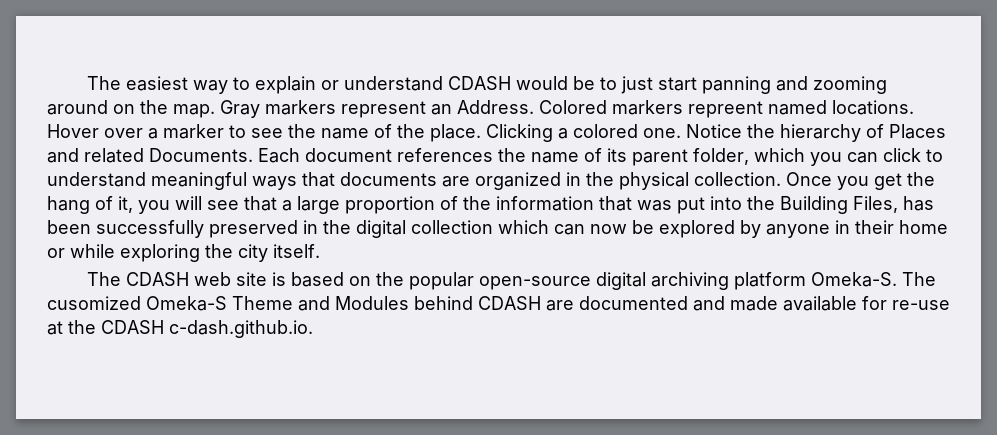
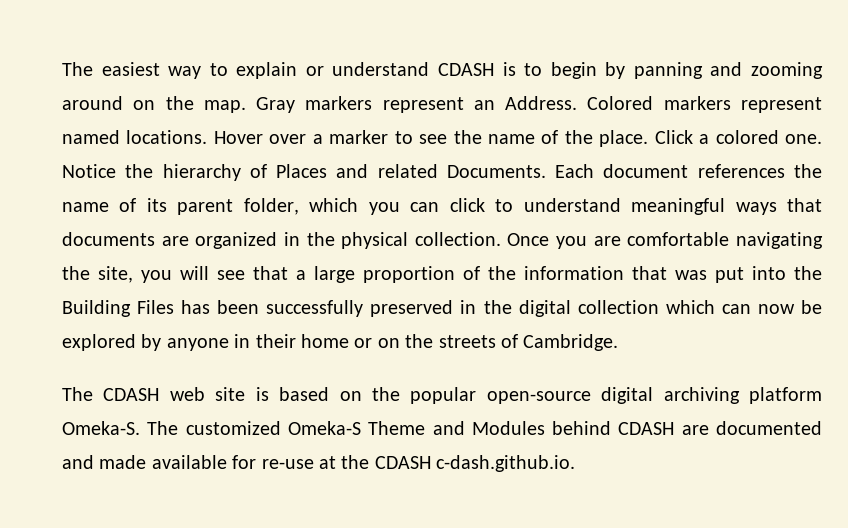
- The easiest way to explain or understand CDASH would be to just start panning and zooming around on the map.
+ The easiest way to explain or understand CDASH is to begin by panning and zooming around on the map.
- Colored markers repreent named locations.
+ Colored markers represent named locations.
- Clicking a colored one.
+ Click a colored one.
- Once you get the hang of it, you will see that a large proportion of the information that was put into the Building Files, has been successfully preserved in the digital collection which can now be explored by anyone in their home or while exploring the city itself.
+ Once you are comfortable navigating the site, you will see that a large proportion of the information that was put into the Building Files has been successfully preserved in the digital collection which can now be explored by anyone in their home or on the streets of Cambridge.
- The cusomized Omeka-S Theme and Modules behind CDASH are documented and made available for re-use at the CDASH c-dash.github.io.
+ The customized Omeka-S Theme and Modules behind CDASH are documented and made available for re-use at the CDASH c-dash.github.io.

